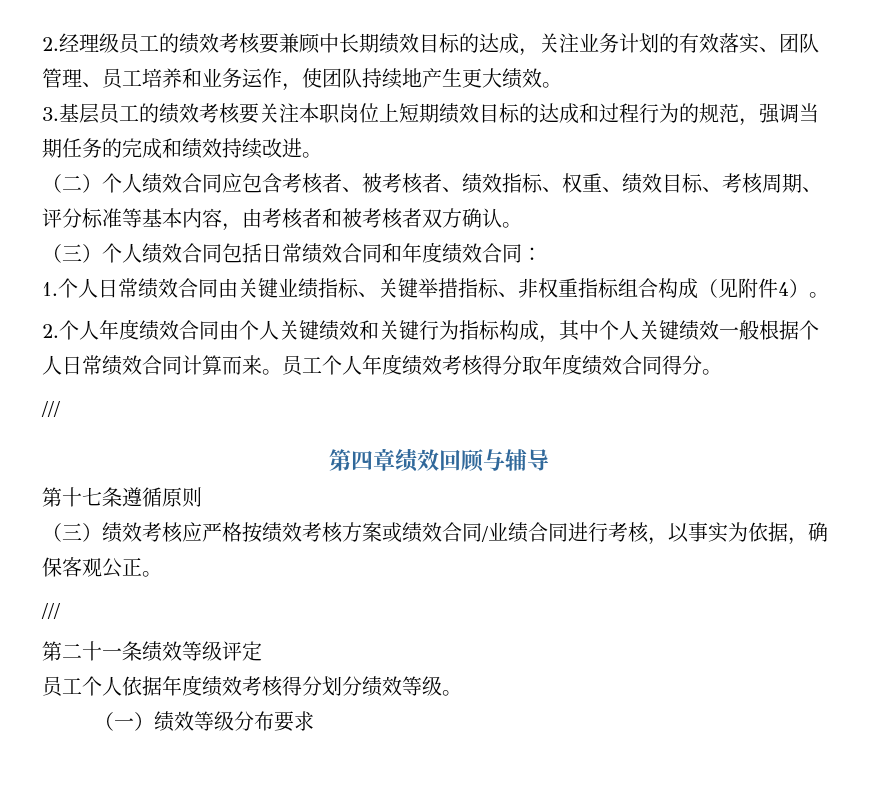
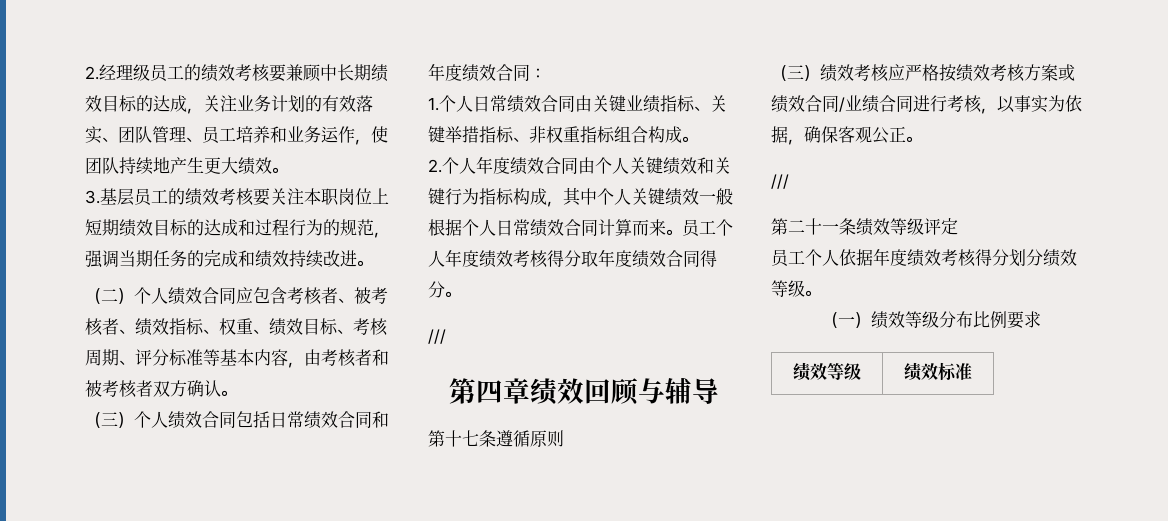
- 1.个人日常绩效合同由关键业绩指标、关键举措指标、非权重指标组合构成（见附件4）。
+ 1.个人日常绩效合同由关键业绩指标、关键举措指标、非权重指标组合构成。
- （一）绩效等级分布要求
+ （一）绩效等级分布比例要求
+ 绩效等级 | 绩效标准

